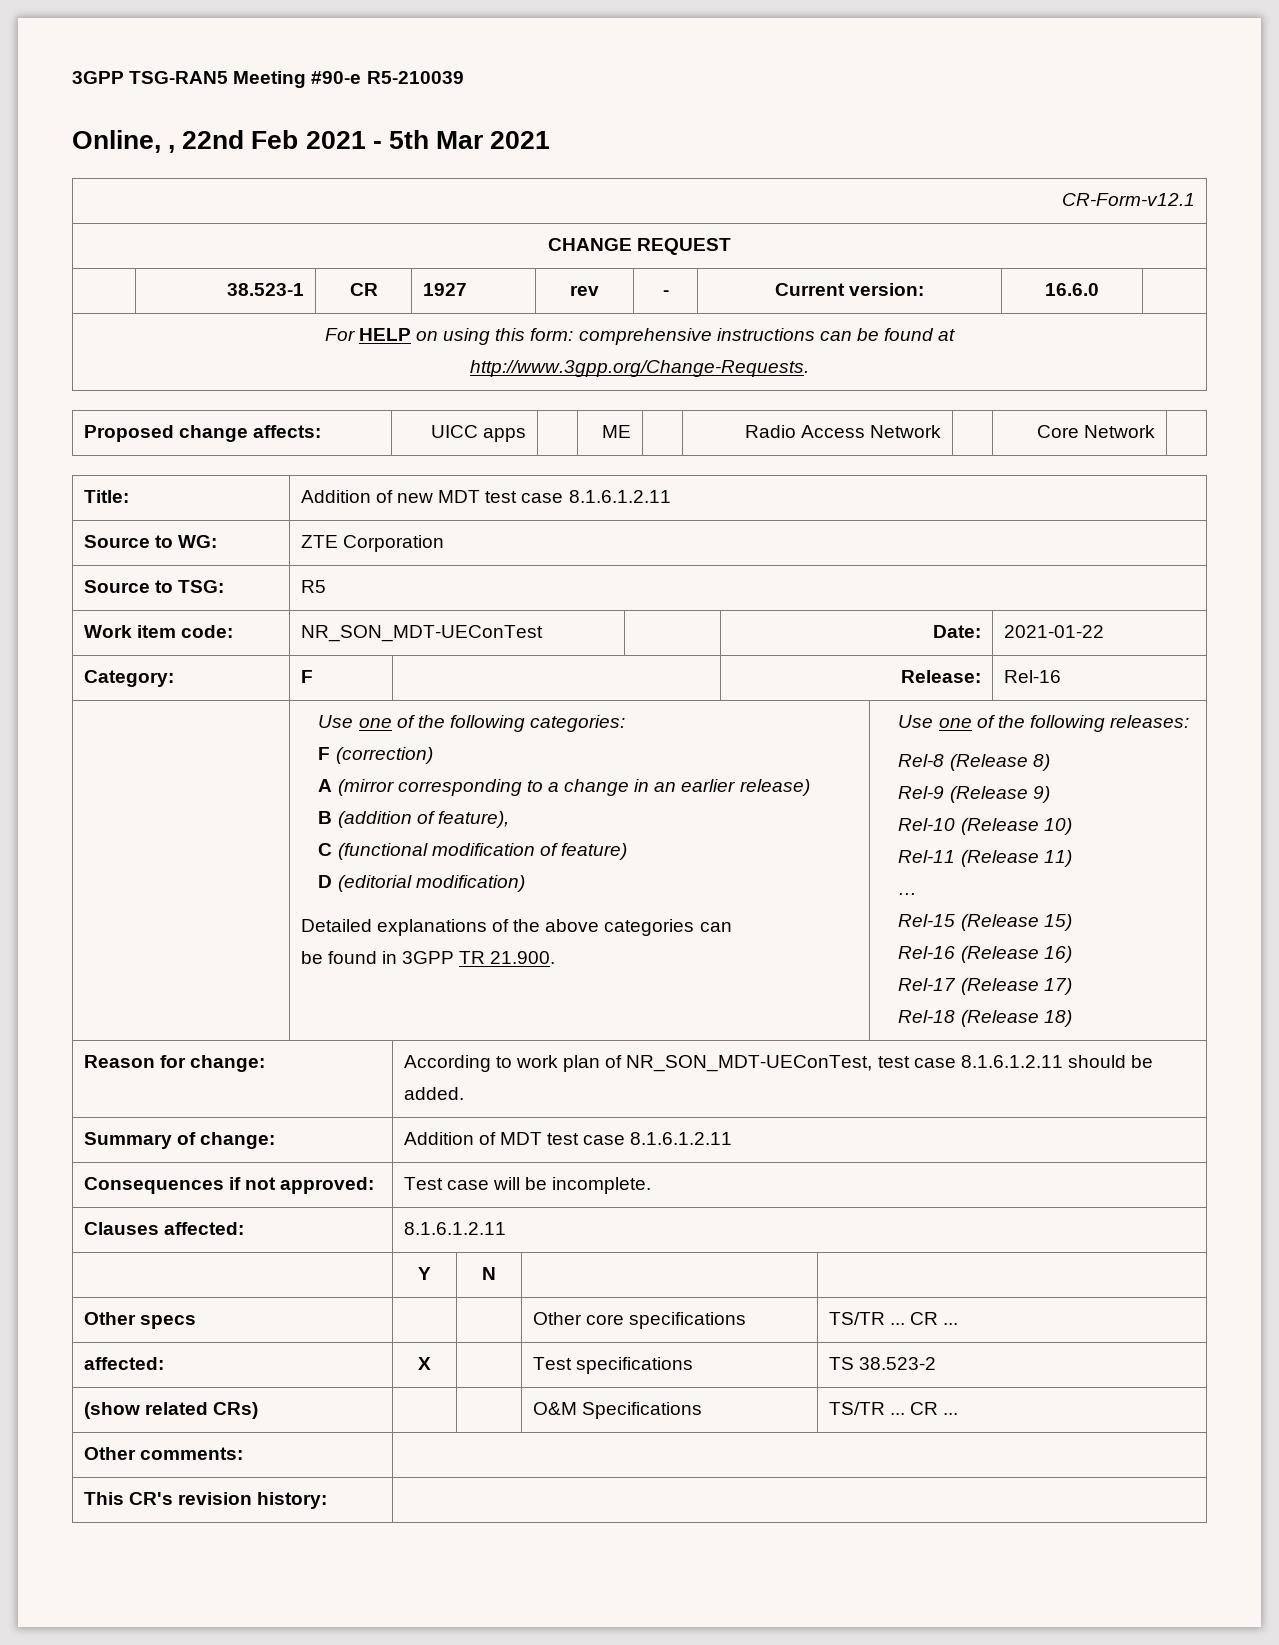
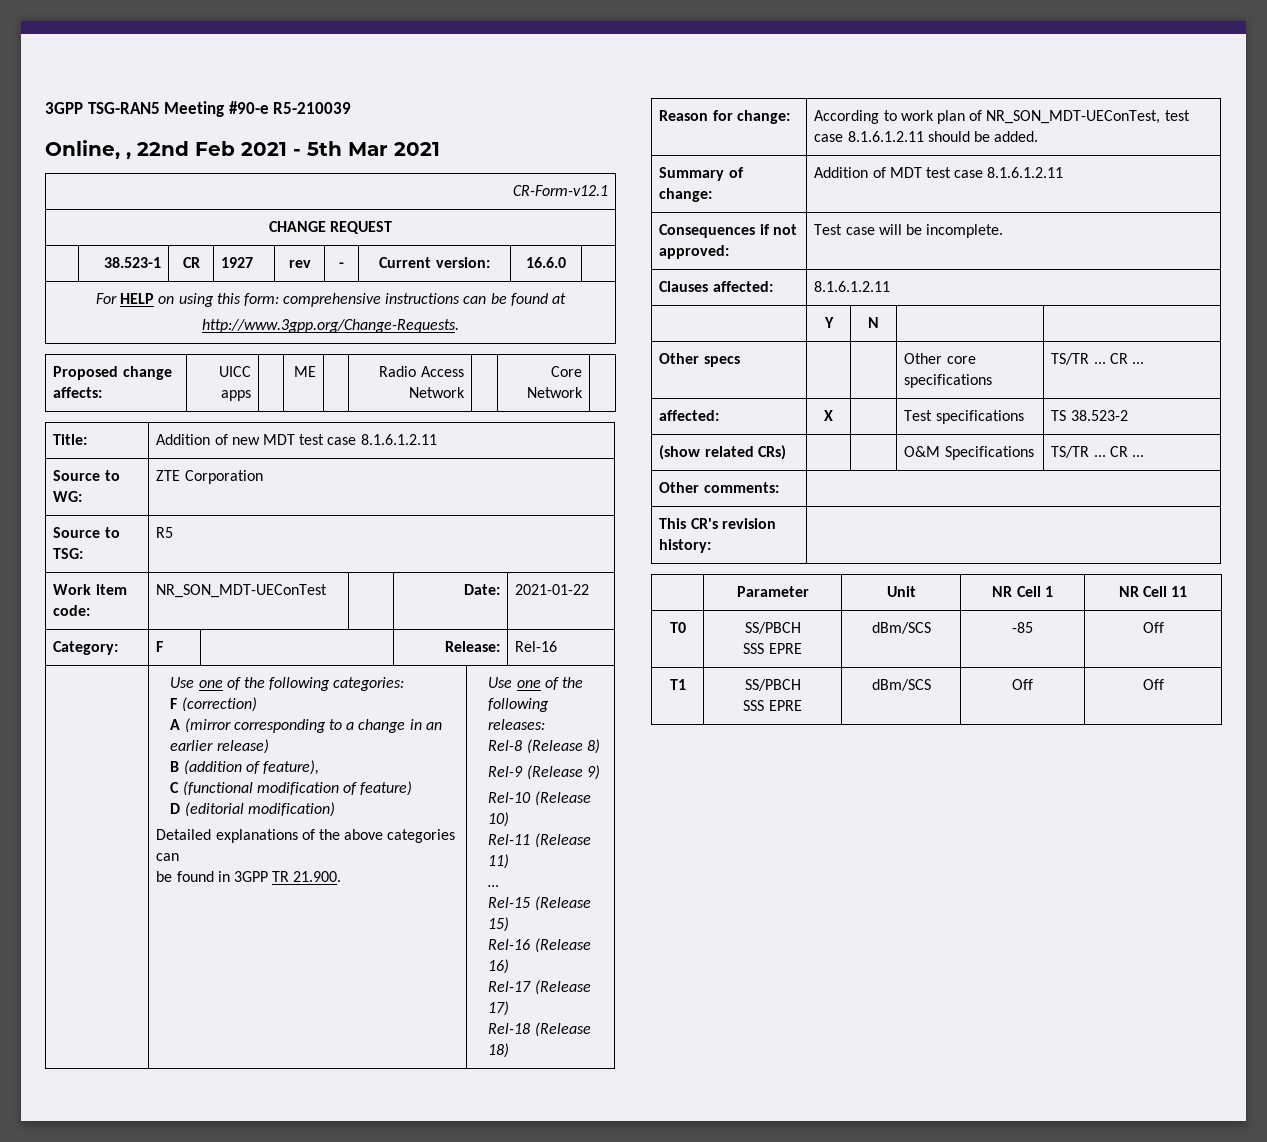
+ | Parameter | Unit | NR Cell 1 | NR Cell 11
+ T0 | SS/PBCH
+ SSS EPRE | dBm/SCS | -85 | Off
+ T1 | SS/PBCH
+ SSS EPRE | dBm/SCS | Off | Off

